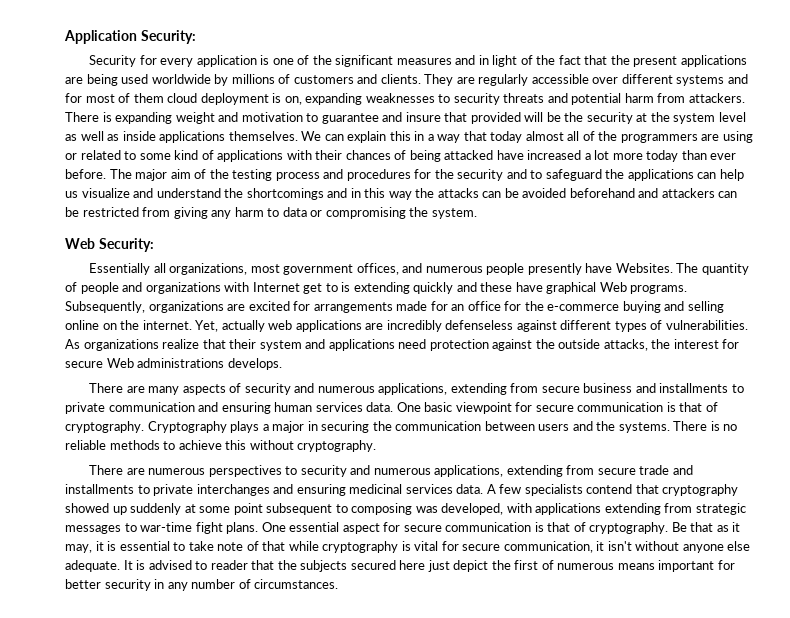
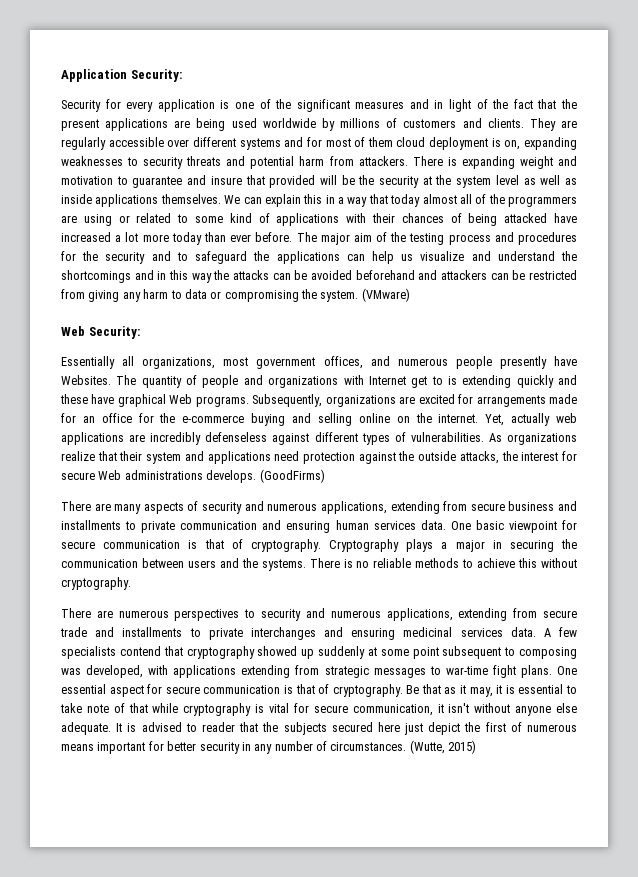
+ (VMware)
+ (GoodFirms)
+ (Wutte, 2015)

